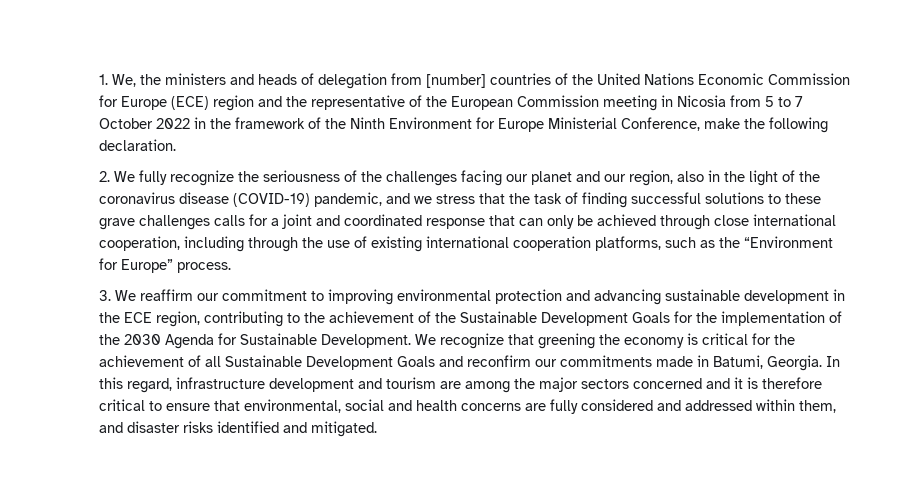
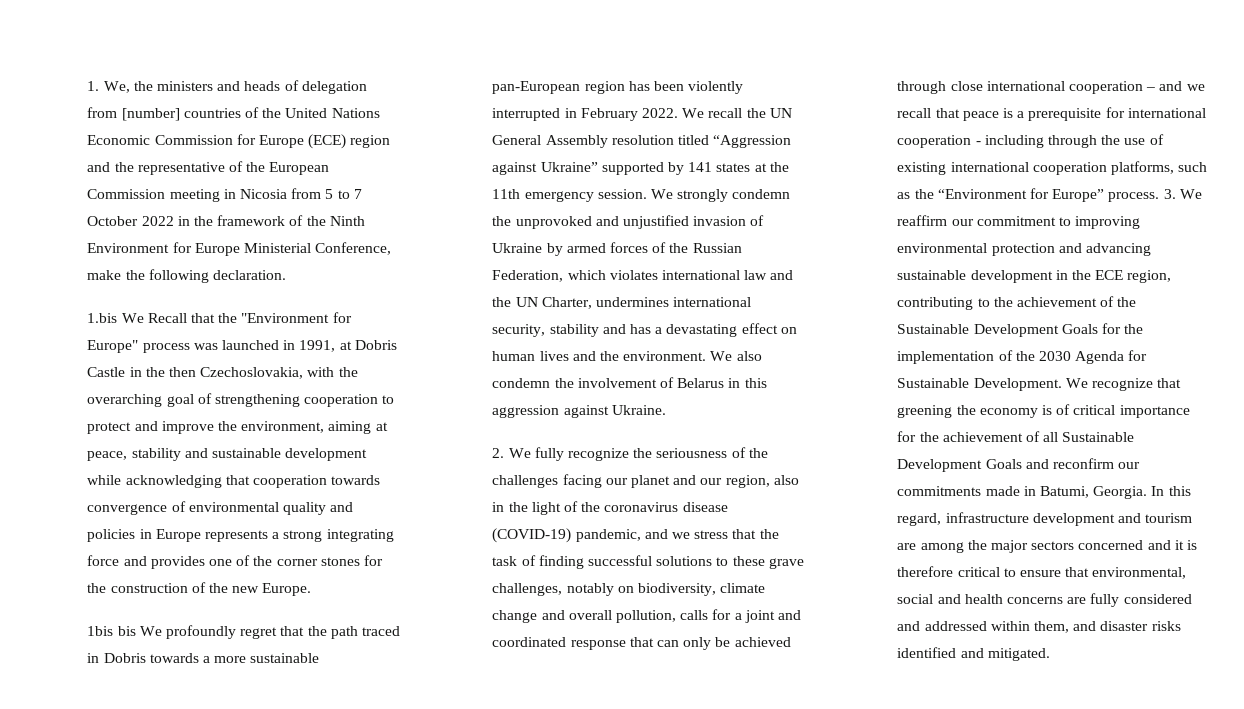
+ 1.bis We Recall that the "Environment for Europe" process was launched in 1991, at Dobris Castle in the then Czechoslovakia, with the overarching goal of strengthening cooperation to protect and improve the environment, aiming at peace, stability and sustainable development while acknowledging that cooperation towards convergence of environmental quality and policies in Europe represents a strong integrating force and provides one of the corner stones for the construction of the new Europe.
+ 1bis bis We profoundly regret that the path traced in Dobris towards a more sustainable pan-European region has been violently interrupted in February 2022. We recall the UN General Assembly resolution titled “Aggression against Ukraine” supported by 141 states at the 11th emergency session. We strongly condemn the unprovoked and unjustified invasion of Ukraine by armed forces of the Russian Federation, which violates international law and the UN Charter, undermines international security, stability and has a devastating effect on human lives and the environment. We also condemn the involvement of Belarus in this aggression against Ukraine.
- 2. We fully recognize the seriousness of the challenges facing our planet and our region, also in the light of the coronavirus disease (COVID-19) pandemic, and we stress that the task of finding successful solutions to these grave challenges calls for a joint and coordinated response that can only be achieved through close international cooperation, including through the use of existing international cooperation platforms, such as the “Environment for Europe” process.
- 3. We reaffirm our commitment to improving environmental protection and advancing sustainable development in the ECE region, contributing to the achievement of the Sustainable Development Goals for the implementation of the 2030 Agenda for Sustainable Development.
+ 2. We fully recognize the seriousness of the challenges facing our planet and our region, also in the light of the coronavirus disease (COVID-19) pandemic, and we stress that the task of finding successful solutions to these grave challenges, notably on biodiversity, climate change and overall pollution, calls for a joint and coordinated response that can only be achieved through close international cooperation – and we recall that peace is a prerequisite for international cooperation - including through the use of existing international cooperation platforms, such as the “Environment for Europe” process. 3. We reaffirm our commitment to improving environmental protection and advancing sustainable development in the ECE region, contributing to the achievement of the Sustainable Development Goals for the implementation of the 2030 Agenda for Sustainable Development.
- We recognize that greening the economy is critical for the achievement of all Sustainable Development Goals and reconfirm our commitments made in Batumi, Georgia.
+ We recognize that greening the economy is of critical importance for the achievement of all Sustainable Development Goals and reconfirm our commitments made in Batumi, Georgia.

